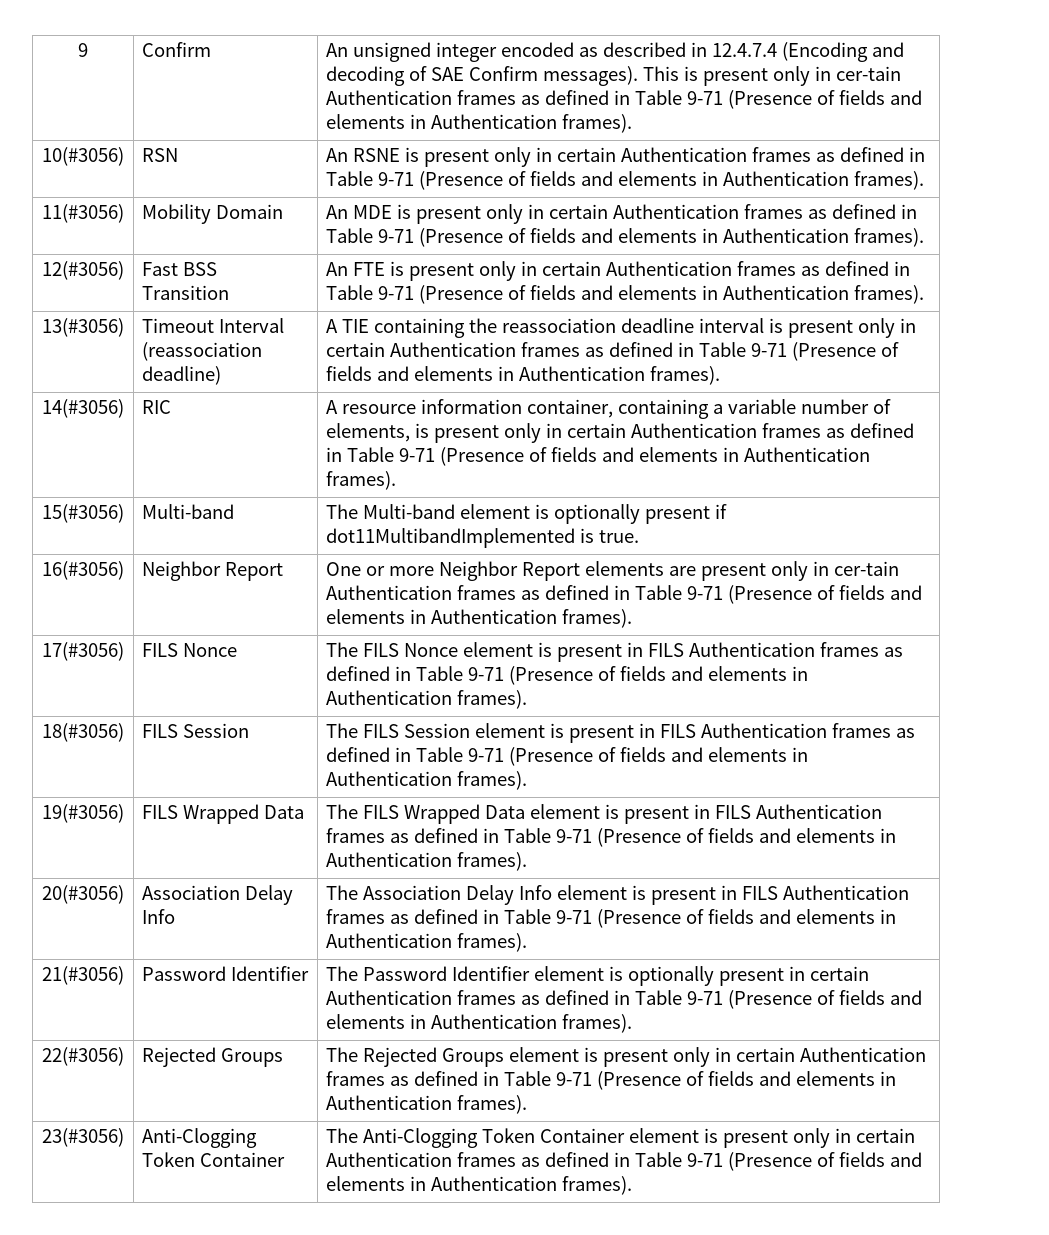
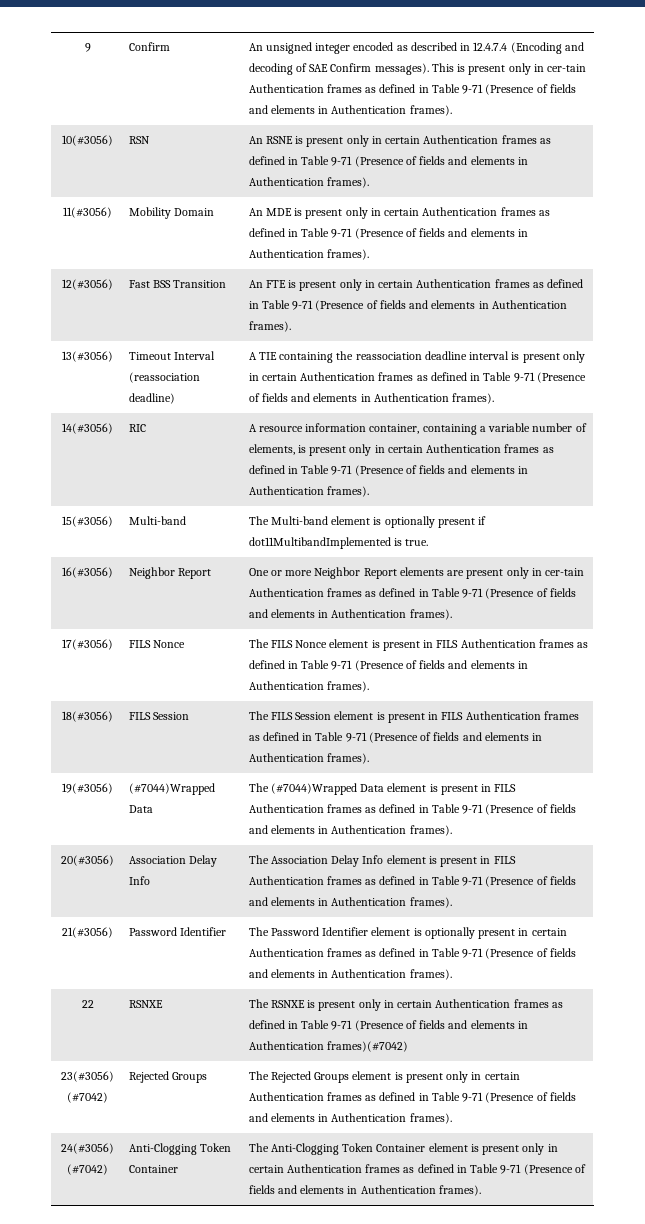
- 19(#3056) | FILS Wrapped Data | The FILS Wrapped Data element is present in FILS Authentication frames as defined in Table 9-71 (Presence of fields and elements in Authentication frames).
+ 19(#3056) | (#7044)Wrapped Data | The (#7044)Wrapped Data element is present in FILS Authentication frames as defined in Table 9-71 (Presence of fields and elements in Authentication frames).
- 22(#3056) | Rejected Groups | The Rejected Groups element is present only in certain Authentication frames as defined in Table 9-71 (Presence of fields and elements in Authentication frames).
+ 22 | RSNXE | The RSNXE is present only in certain Authentication frames as defined in Table 9-71 (Presence of fields and elements in Authentication frames)(#7042)
+ 23(#3056) (#7042) | Rejected Groups | The Rejected Groups element is present only in certain Authentication frames as defined in Table 9-71 (Presence of fields and elements in Authentication frames).
- 23(#3056) | Anti-Clogging Token Container | The Anti-Clogging Token Container element is present only in certain Authentication frames as defined in Table 9-71 (Presence of fields and elements in Authentication frames).
+ 24(#3056) (#7042) | Anti-Clogging Token Container | The Anti-Clogging Token Container element is present only in certain Authentication frames as defined in Table 9-71 (Presence of fields and elements in Authentication frames).

